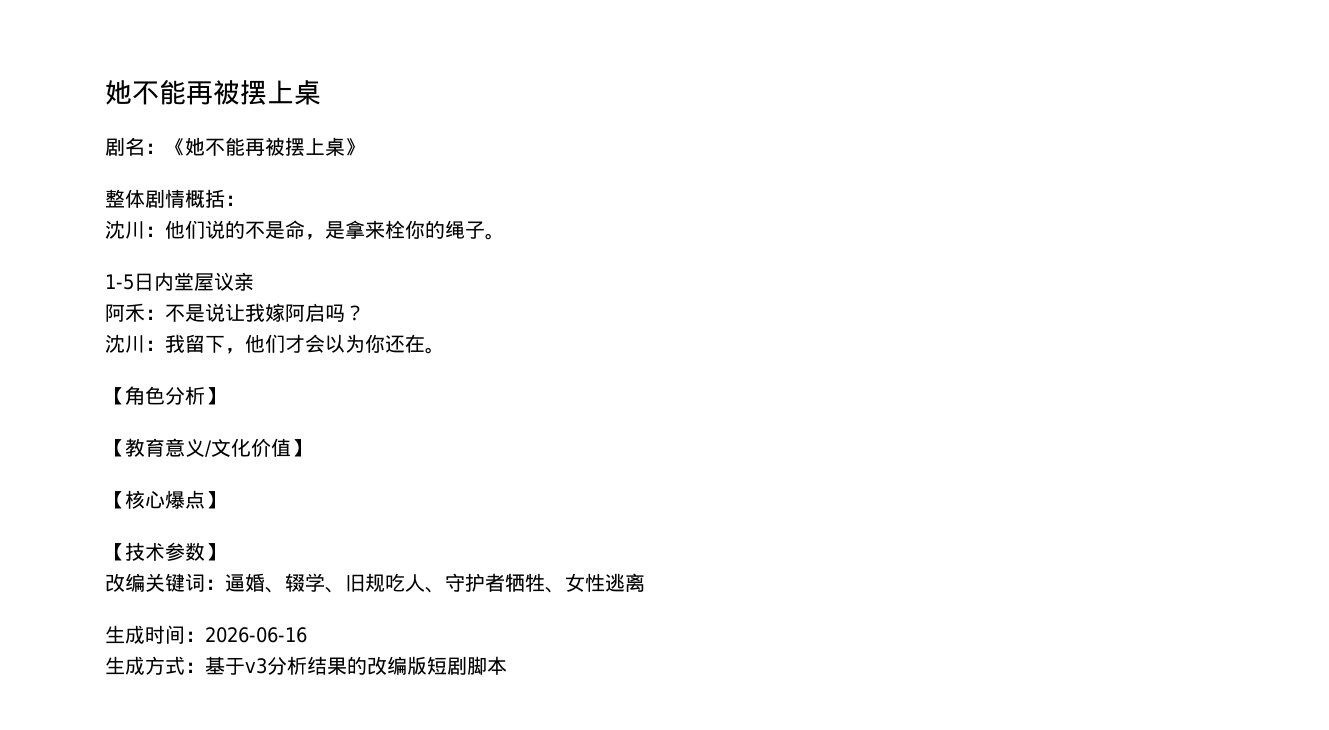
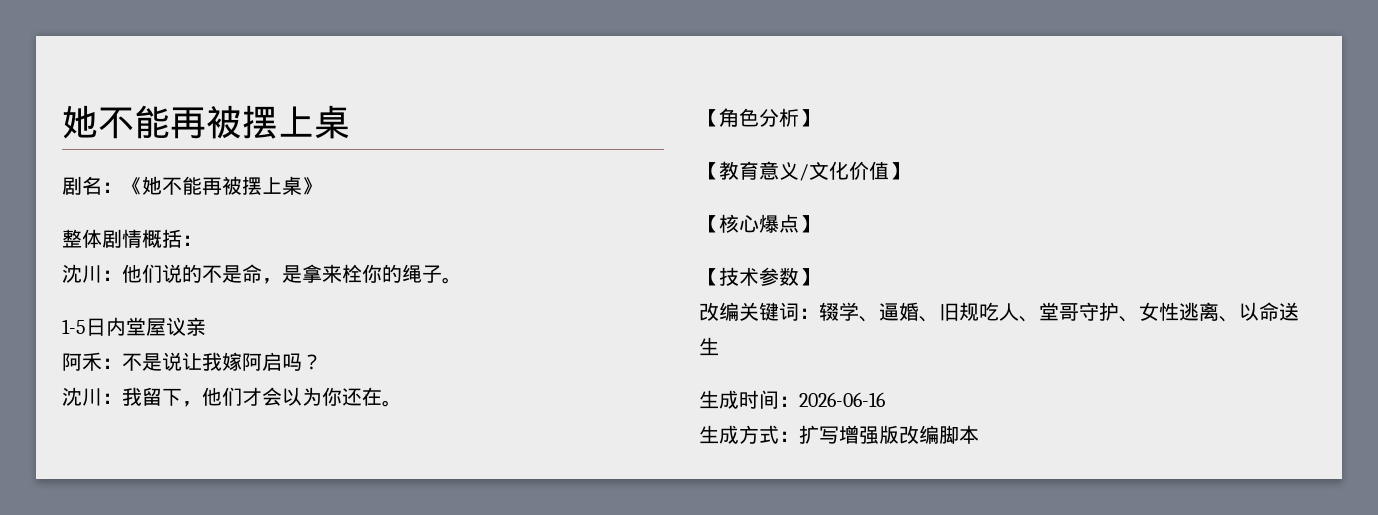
- 改编关键词：逼婚、辍学、旧规吃人、守护者牺牲、女性逃离
+ 改编关键词：辍学、逼婚、旧规吃人、堂哥守护、女性逃离、以命送生
- 生成方式：基于v3分析结果的改编版短剧脚本
+ 生成方式：扩写增强版改编脚本

